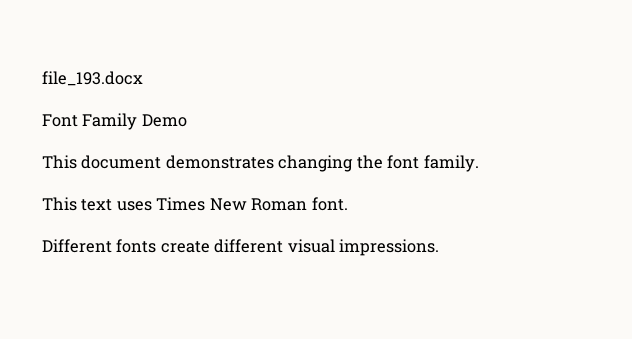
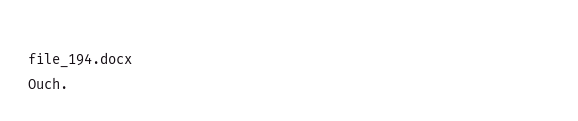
- file_193.docx
- Font Family Demo
- This document demonstrates changing the font family.
- This text uses Times New Roman font.
- Different fonts create different visual impressions.
+ file_194.docx
+ Ouch.

